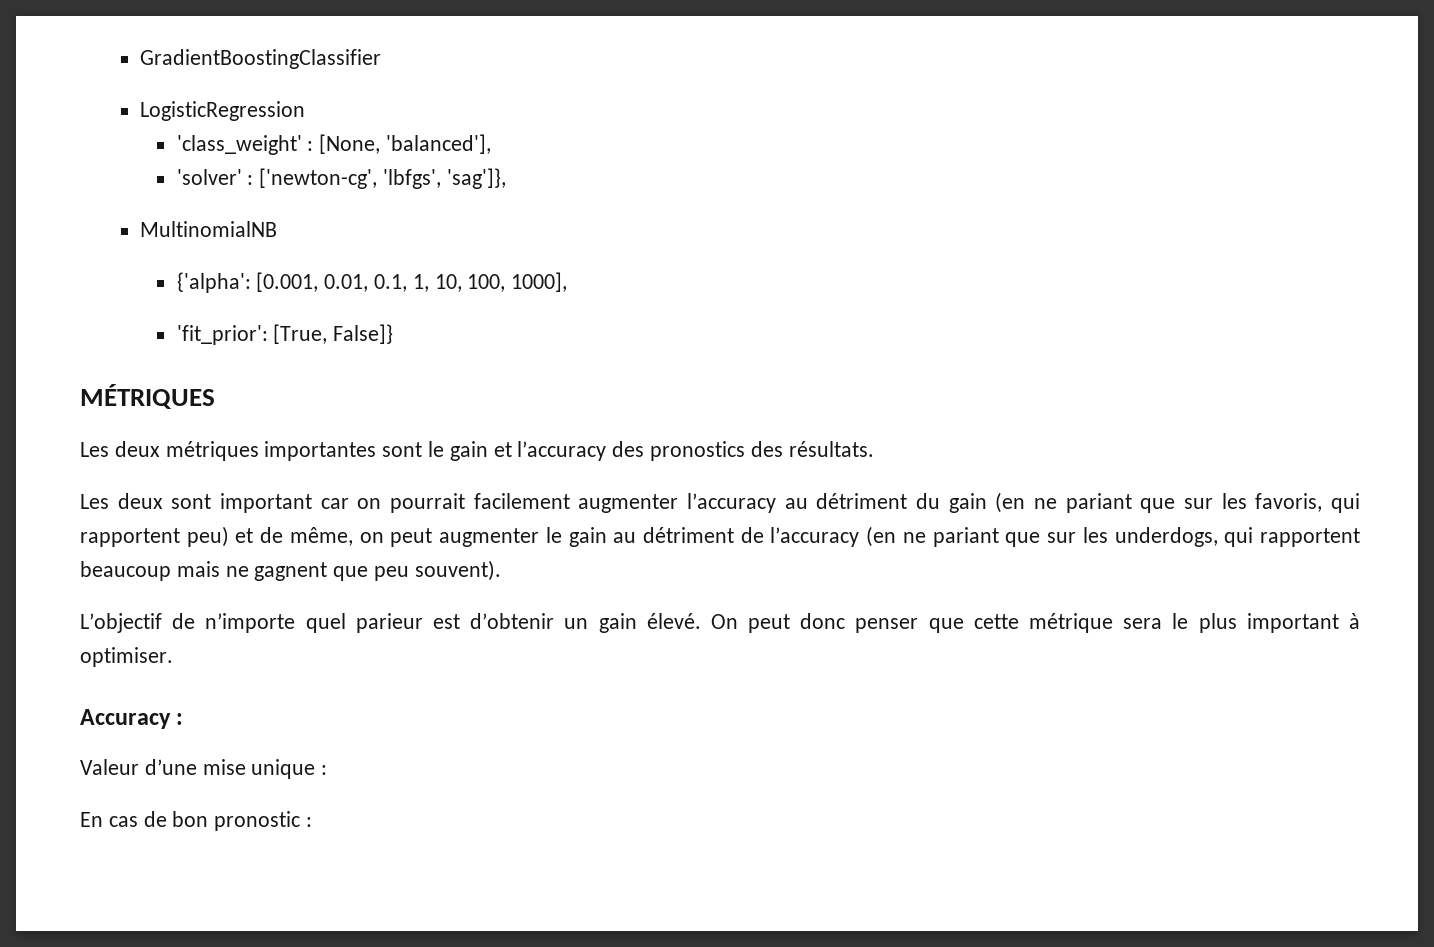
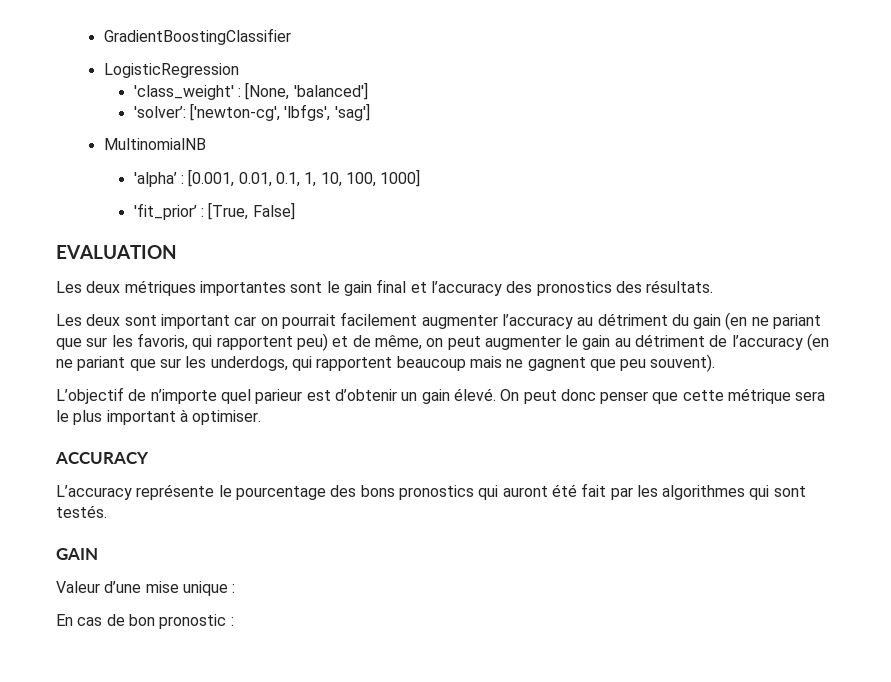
- 'class_weight' : [None, 'balanced'],
- 'solver' : ['newton-cg', 'lbfgs', 'sag']},
+ 'class_weight' : [None, 'balanced']
+ 'solver’: ['newton-cg', 'lbfgs', 'sag']
- {'alpha': [0.001, 0.01, 0.1, 1, 10, 100, 1000],
- 'fit_prior': [True, False]}
- MÉTRIQUES
+ 'alpha’ : [0.001, 0.01, 0.1, 1, 10, 100, 1000]
+ 'fit_prior’ : [True, False]
+ EVALUATION
- Les deux métriques importantes sont le gain et l’accuracy des pronostics des résultats.
+ Les deux métriques importantes sont le gain final et l’accuracy des pronostics des résultats.
- Accuracy :
+ ACCURACY
+ L’accuracy représente le pourcentage des bons pronostics qui auront été fait par les algorithmes qui sont testés.
+ GAIN

